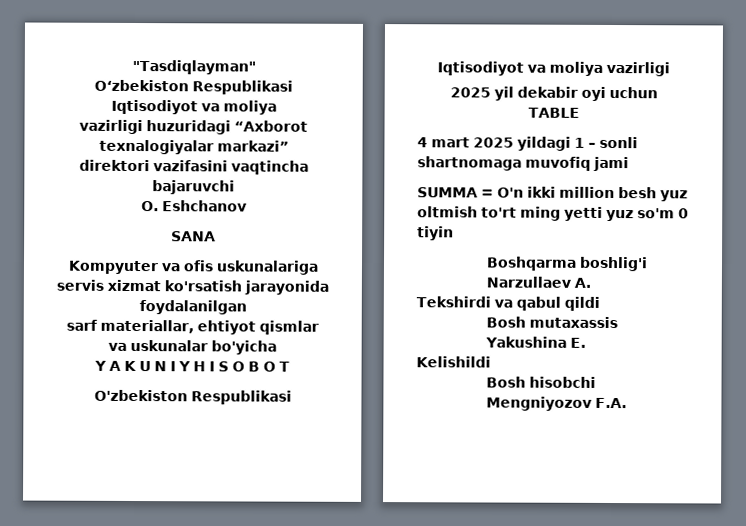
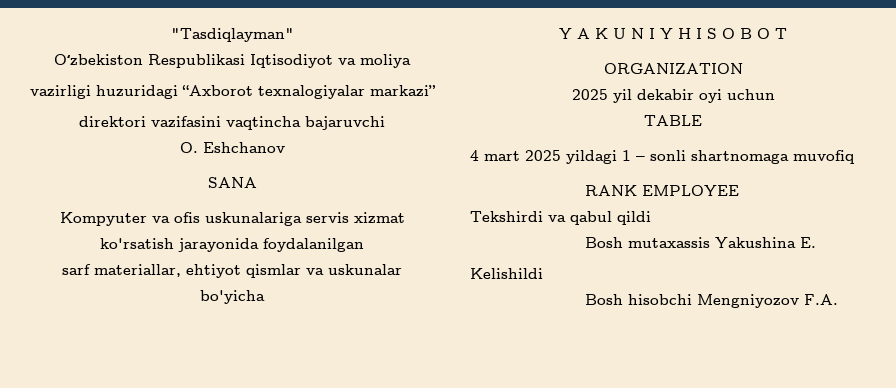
- O'zbekiston Respublikasi Iqtisodiyot va moliya vazirligi
+ ORGANIZATION
- 4 mart 2025 yildagi 1 – sonli shartnomaga muvofiq jami
- SUMMA = O'n ikki million besh yuz oltmish to'rt ming yetti yuz so'm 0 tiyin
- Boshqarma boshlig'i Narzullaev A.
+ 4 mart 2025 yildagi 1 – sonli shartnomaga muvofiq
+ RANK EMPLOYEE

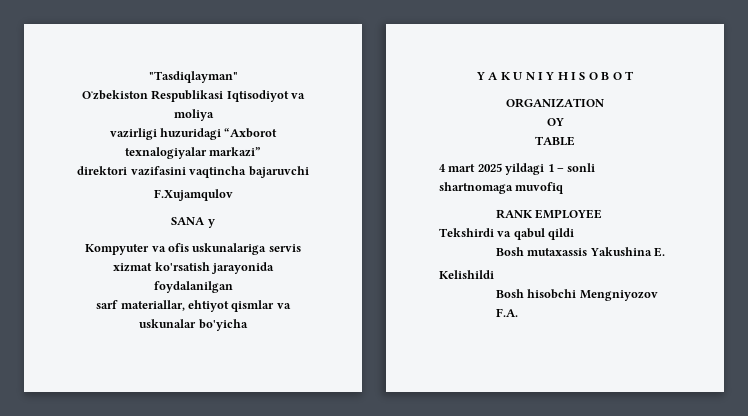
- O. Eshchanov
+ F.Xujamqulov
- SANA
+ SANA y
- 2025 yil dekabir oyi uchun
+ OY

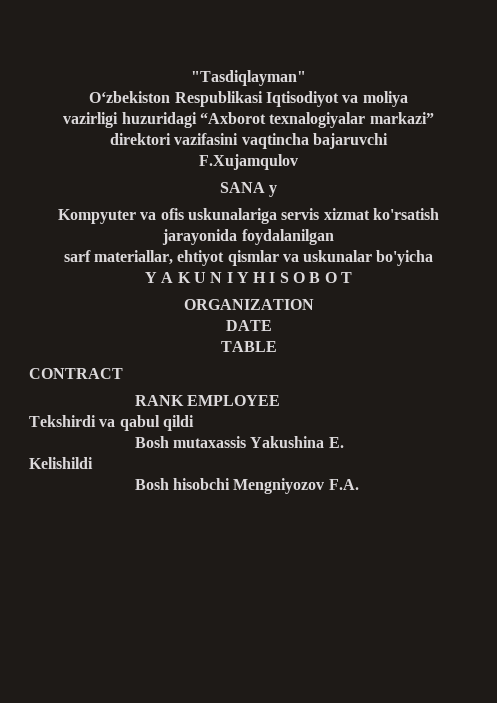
- OY
+ DATE
- 4 mart 2025 yildagi 1 – sonli shartnomaga muvofiq
+ CONTRACT

